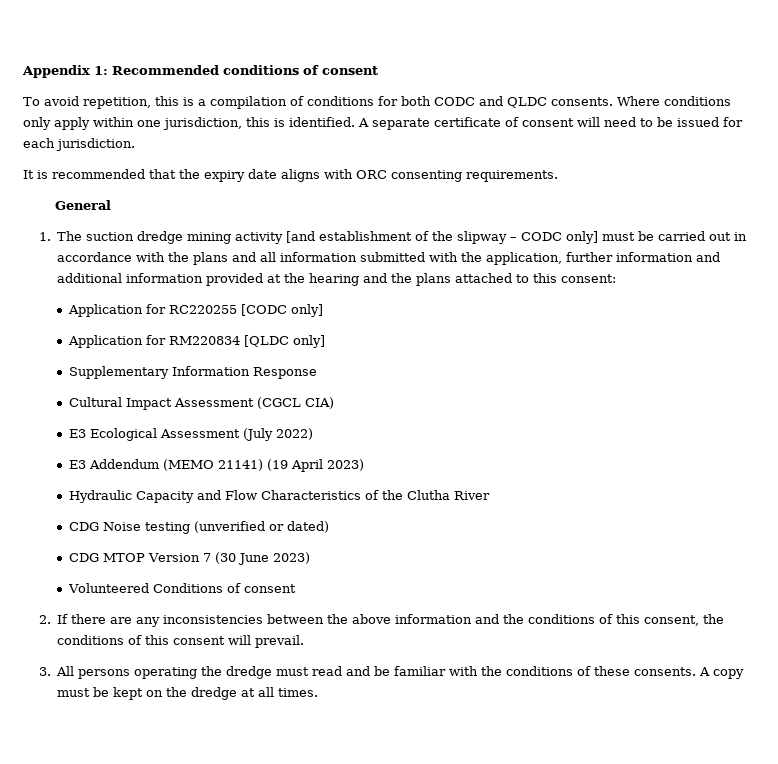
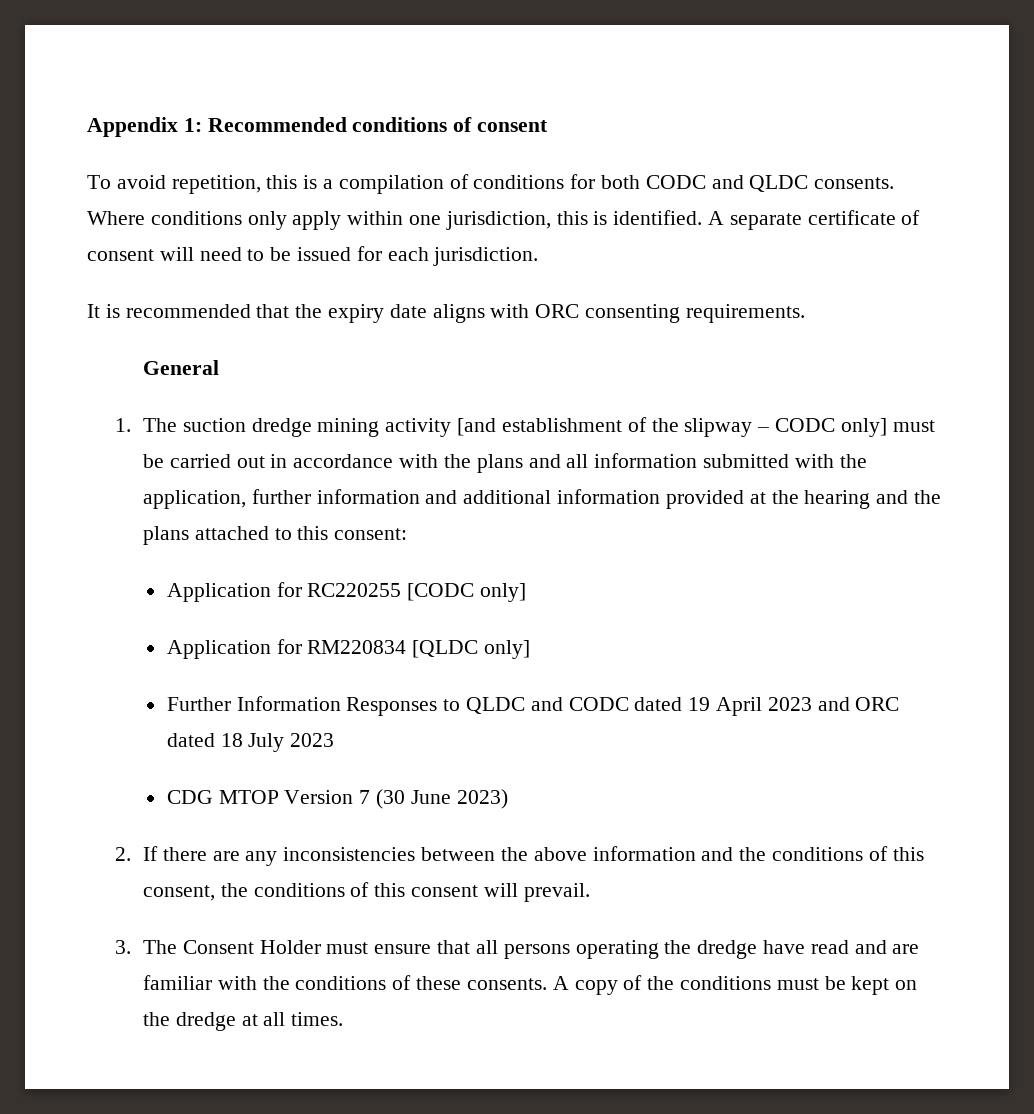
- Supplementary Information Response
- Cultural Impact Assessment (CGCL CIA)
- E3 Ecological Assessment (July 2022)
- E3 Addendum (MEMO 21141) (19 April 2023)
- Hydraulic Capacity and Flow Characteristics of the Clutha River
- CDG Noise testing (unverified or dated)
+ Further Information Responses to QLDC and CODC dated 19 April 2023 and ORC dated 18 July 2023
- Volunteered Conditions of consent
- 3. All persons operating the dredge must read and be familiar with the conditions of these consents.
+ 3. The Consent Holder must ensure that all persons operating the dredge have read and are familiar with the conditions of these consents.
- A copy must be kept on the dredge at all times.
+ A copy of the conditions must be kept on the dredge at all times.

